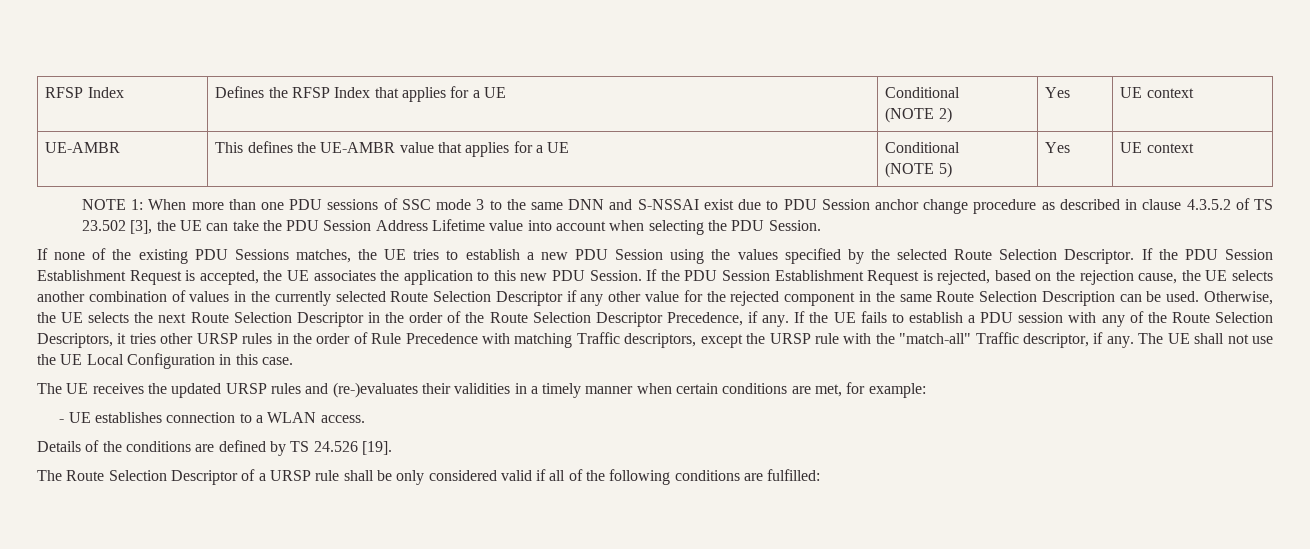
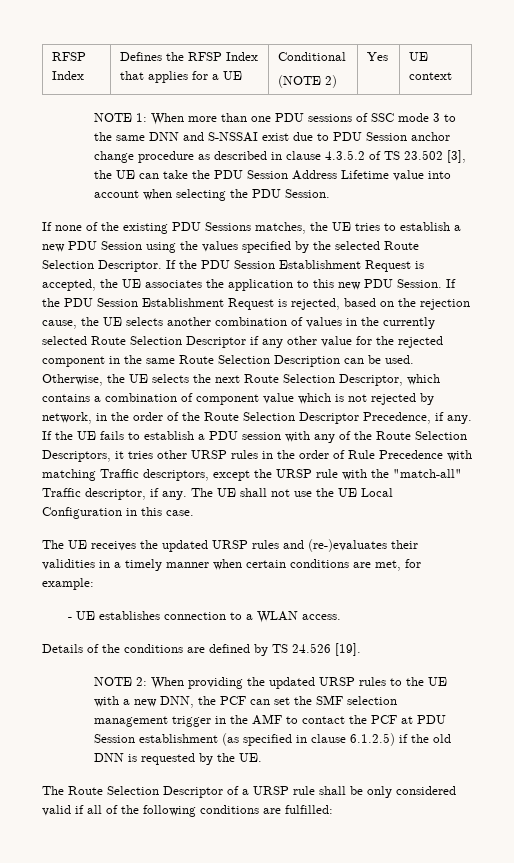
- UE-AMBR | This defines the UE-AMBR value that applies for a UE | Conditional
- (NOTE 5) | Yes | UE context
- Otherwise, the UE selects the next Route Selection Descriptor in the order of the Route Selection Descriptor Precedence, if any.
+ Otherwise, the UE selects the next Route Selection Descriptor, which contains a combination of component value which is not rejected by network, in the order of the Route Selection Descriptor Precedence, if any.
+ NOTE 2: When providing the updated URSP rules to the UE with a new DNN, the PCF can set the SMF selection management trigger in the AMF to contact the PCF at PDU Session establishment (as specified in clause 6.1.2.5) if the old DNN is requested by the UE.

